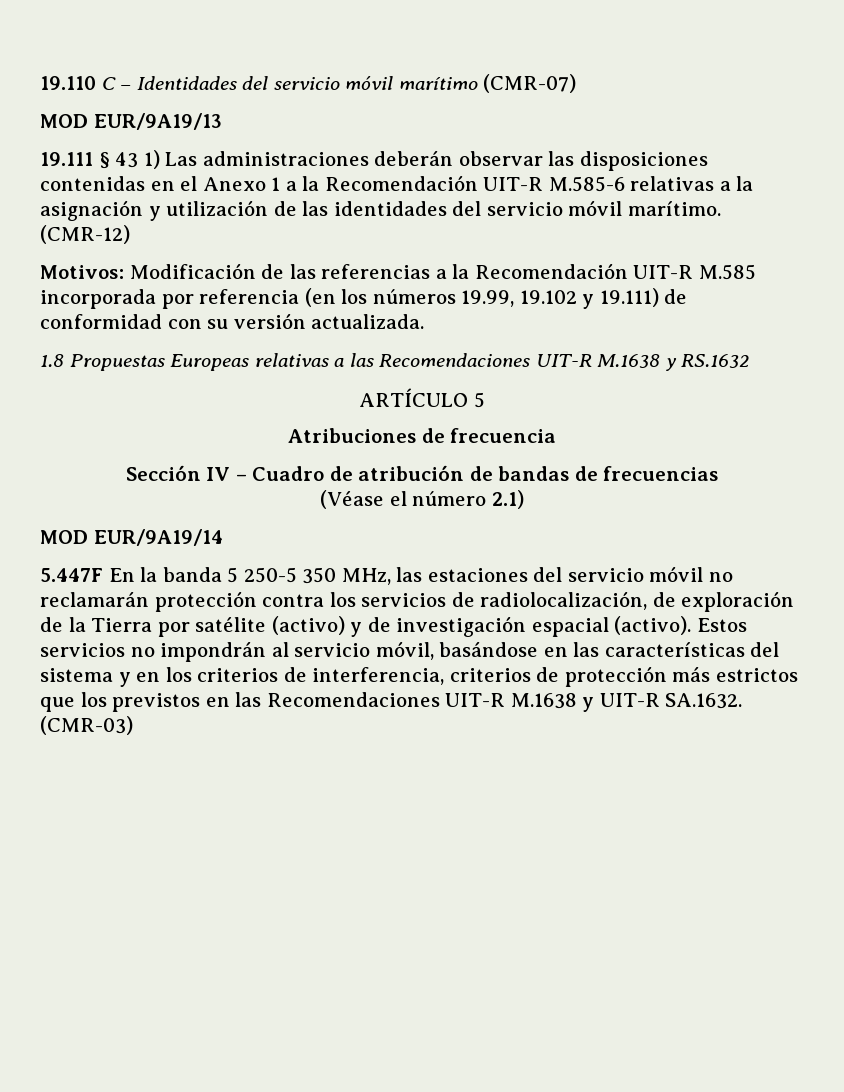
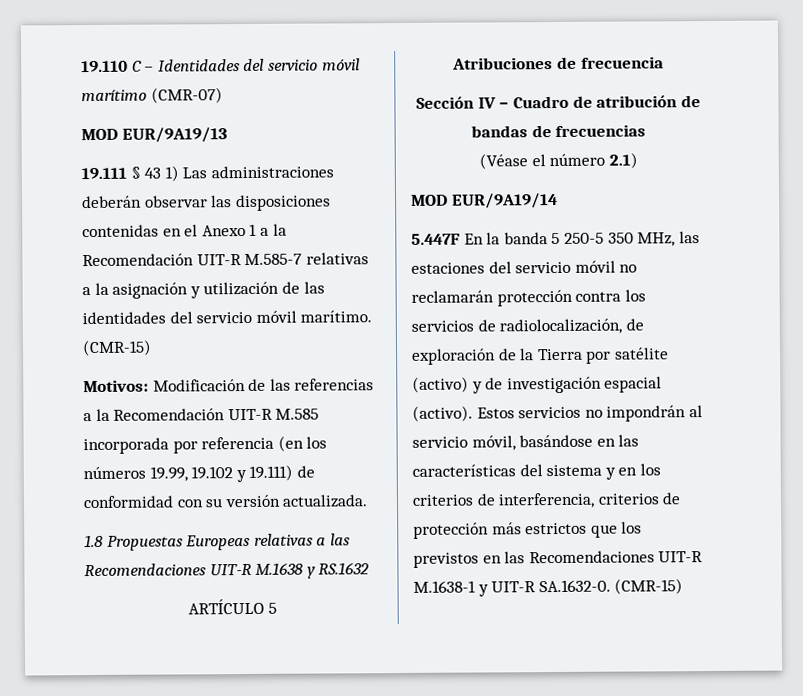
- 19.111 § 43 1) Las administraciones deberán observar las disposiciones contenidas en el Anexo 1 a la Recomendación UIT-R M.585-6 relativas a la asignación y utilización de las identidades del servicio móvil marítimo. (CMR-12)
+ 19.111 § 43 1) Las administraciones deberán observar las disposiciones contenidas en el Anexo 1 a la Recomendación UIT-R M.585-7 relativas a la asignación y utilización de las identidades del servicio móvil marítimo. (CMR-15)
- Estos servicios no impondrán al servicio móvil, basándose en las características del sistema y en los criterios de interferencia, criterios de protección más estrictos que los previstos en las Recomendaciones UIT-R M.1638 y UIT-R SA.1632. (CMR-03)
+ Estos servicios no impondrán al servicio móvil, basándose en las características del sistema y en los criterios de interferencia, criterios de protección más estrictos que los previstos en las Recomendaciones UIT-R M.1638-1 y UIT-R SA.1632-0. (CMR-15)

